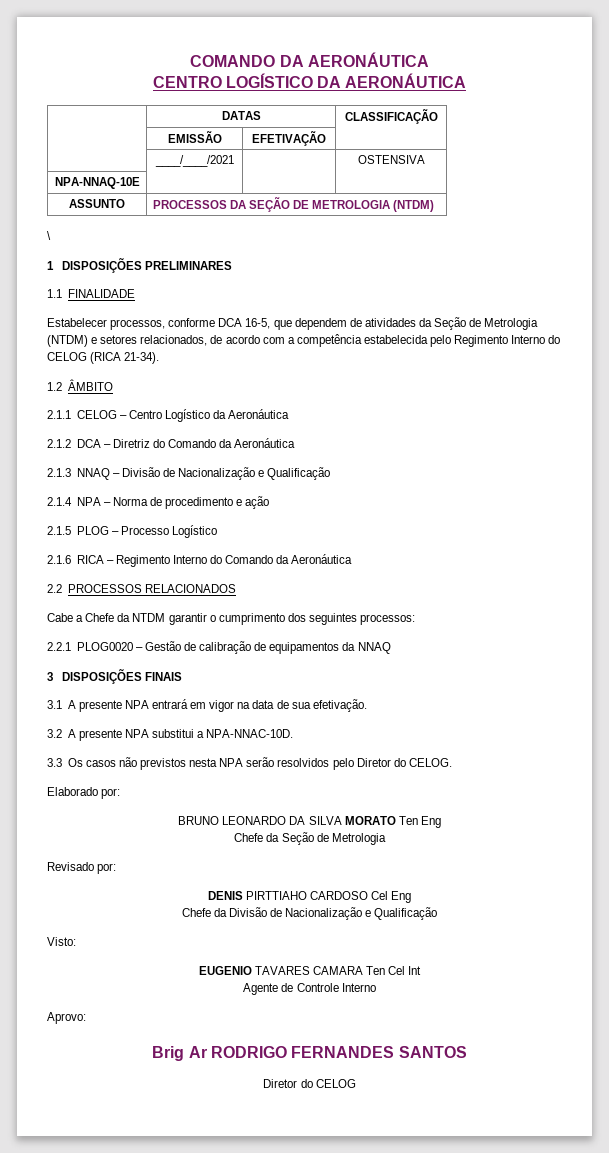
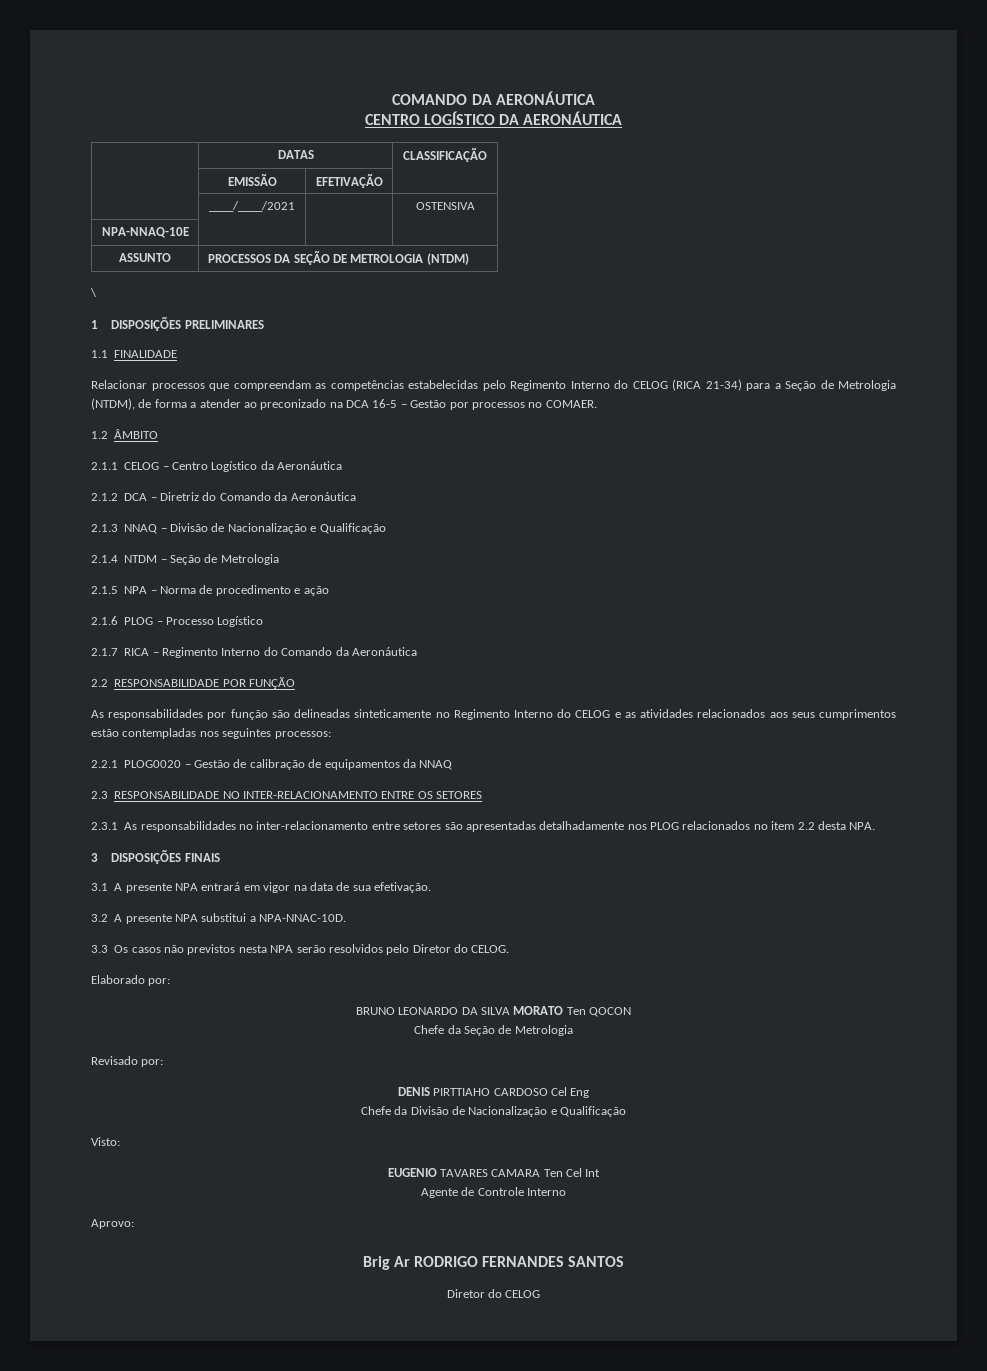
- Estabelecer processos, conforme DCA 16-5, que dependem de atividades da Seção de Metrologia (NTDM) e setores relacionados, de acordo com a competência estabelecida pelo Regimento Interno do CELOG (RICA 21-34).
+ Relacionar processos que compreendam as competências estabelecidas pelo Regimento Interno do CELOG (RICA 21-34) para a Seção de Metrologia (NTDM), de forma a atender ao preconizado na DCA 16-5 – Gestão por processos no COMAER.
- 2.1.4 NPA – Norma de procedimento e ação
+ 2.1.4 NTDM – Seção de Metrologia
+ 2.1.5 NPA – Norma de procedimento e ação
- 2.1.5 PLOG – Processo Logístico
+ 2.1.6 PLOG – Processo Logístico
- 2.1.6 RICA – Regimento Interno do Comando da Aeronáutica
+ 2.1.7 RICA – Regimento Interno do Comando da Aeronáutica
- 2.2 PROCESSOS RELACIONADOS
- Cabe a Chefe da NTDM garantir o cumprimento dos seguintes processos:
+ 2.2 RESPONSABILIDADE POR FUNÇÃO
+ As responsabilidades por função são delineadas sinteticamente no Regimento Interno do CELOG e as atividades relacionados aos seus cumprimentos estão contempladas nos seguintes processos:
+ 2.3 RESPONSABILIDADE NO INTER-RELACIONAMENTO ENTRE OS SETORES
+ 2.3.1 As responsabilidades no inter-relacionamento entre setores são apresentadas detalhadamente nos PLOG relacionados no item 2.2 desta NPA.
- BRUNO LEONARDO DA SILVA MORATO Ten Eng
+ BRUNO LEONARDO DA SILVA MORATO Ten QOCON

